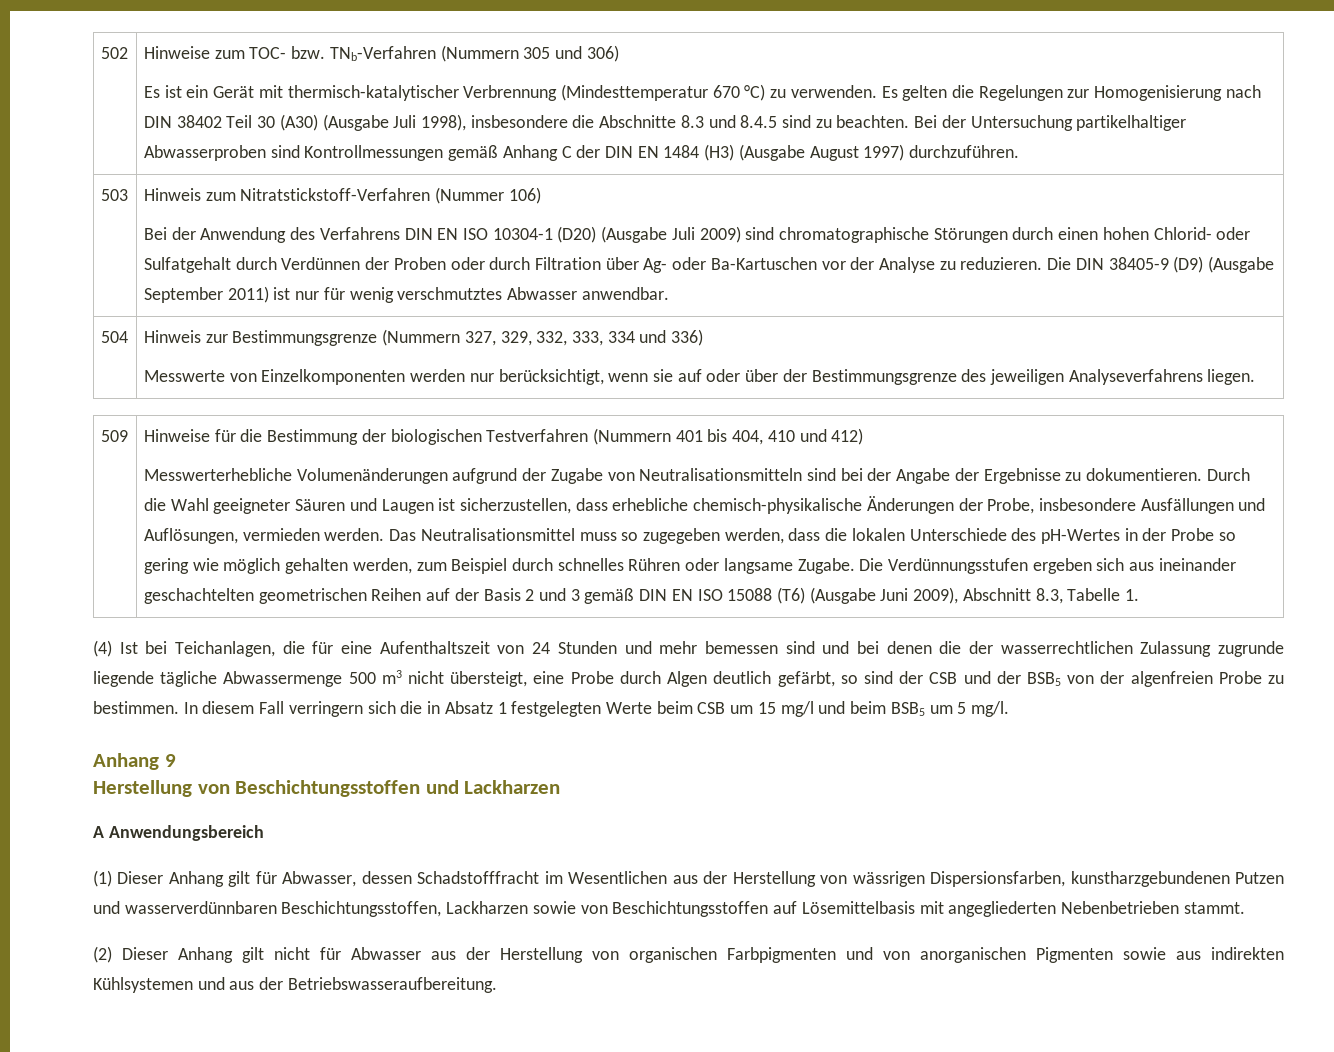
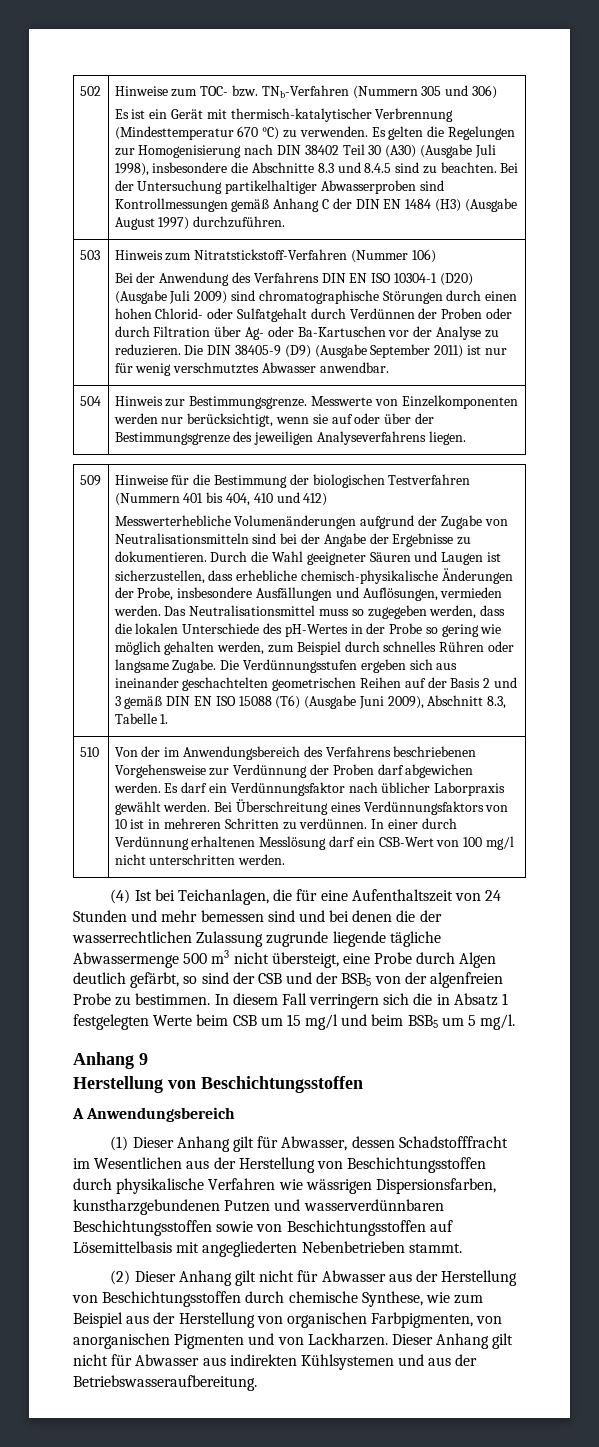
- 504 | Hinweis zur Bestimmungsgrenze (Nummern 327, 329, 332, 333, 334 und 336)
- Messwerte von Einzelkomponenten werden nur berücksichtigt, wenn sie auf oder über der Bestimmungsgrenze des jeweiligen Analyseverfahrens liegen.
+ 504 | Hinweis zur Bestimmungsgrenze. Messwerte von Einzelkomponenten werden nur berücksichtigt, wenn sie auf oder über der Bestimmungsgrenze des jeweiligen Analyseverfahrens liegen.
+ 510 | Von der im Anwendungsbereich des Verfahrens beschriebenen Vorgehensweise zur Verdünnung der Proben darf abgewichen werden. Es darf ein Verdünnungsfaktor nach üblicher Laborpraxis gewählt werden. Bei Überschreitung eines Verdünnungsfaktors von 10 ist in mehreren Schritten zu verdünnen. In einer durch Verdünnung erhaltenen Messlösung darf ein CSB-Wert von 100 mg/l nicht unterschritten werden.
  Anhang 9
- Herstellung von Beschichtungsstoffen und Lackharzen
+ Herstellung von Beschichtungsstoffen
- (1) Dieser Anhang gilt für Abwasser, dessen Schadstofffracht im Wesentlichen aus der Herstellung von wässrigen Dispersionsfarben, kunstharzgebundenen Putzen und wasserverdünnbaren Beschichtungsstoffen, Lackharzen sowie von Beschichtungsstoffen auf Lösemittelbasis mit angegliederten Nebenbetrieben stammt.
+ (1) Dieser Anhang gilt für Abwasser, dessen Schadstofffracht im Wesentlichen aus der Herstellung von Beschichtungsstoffen durch physikalische Verfahren wie wässrigen Dispersionsfarben, kunstharzgebundenen Putzen und wasserverdünnbaren Beschichtungsstoffen sowie von Beschichtungsstoffen auf Lösemittelbasis mit angegliederten Nebenbetrieben stammt.
- (2) Dieser Anhang gilt nicht für Abwasser aus der Herstellung von organischen Farbpigmenten und von anorganischen Pigmenten sowie aus indirekten Kühlsystemen und aus der Betriebswasseraufbereitung.
+ (2) Dieser Anhang gilt nicht für Abwasser aus der Herstellung von Beschichtungsstoffen durch chemische Synthese, wie zum Beispiel aus der Herstellung von organischen Farbpigmenten, von anorganischen Pigmenten und von Lackharzen. Dieser Anhang gilt nicht für Abwasser aus indirekten Kühlsystemen und aus der Betriebswasseraufbereitung.

